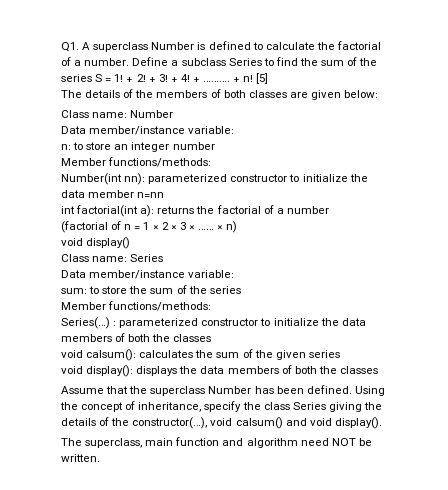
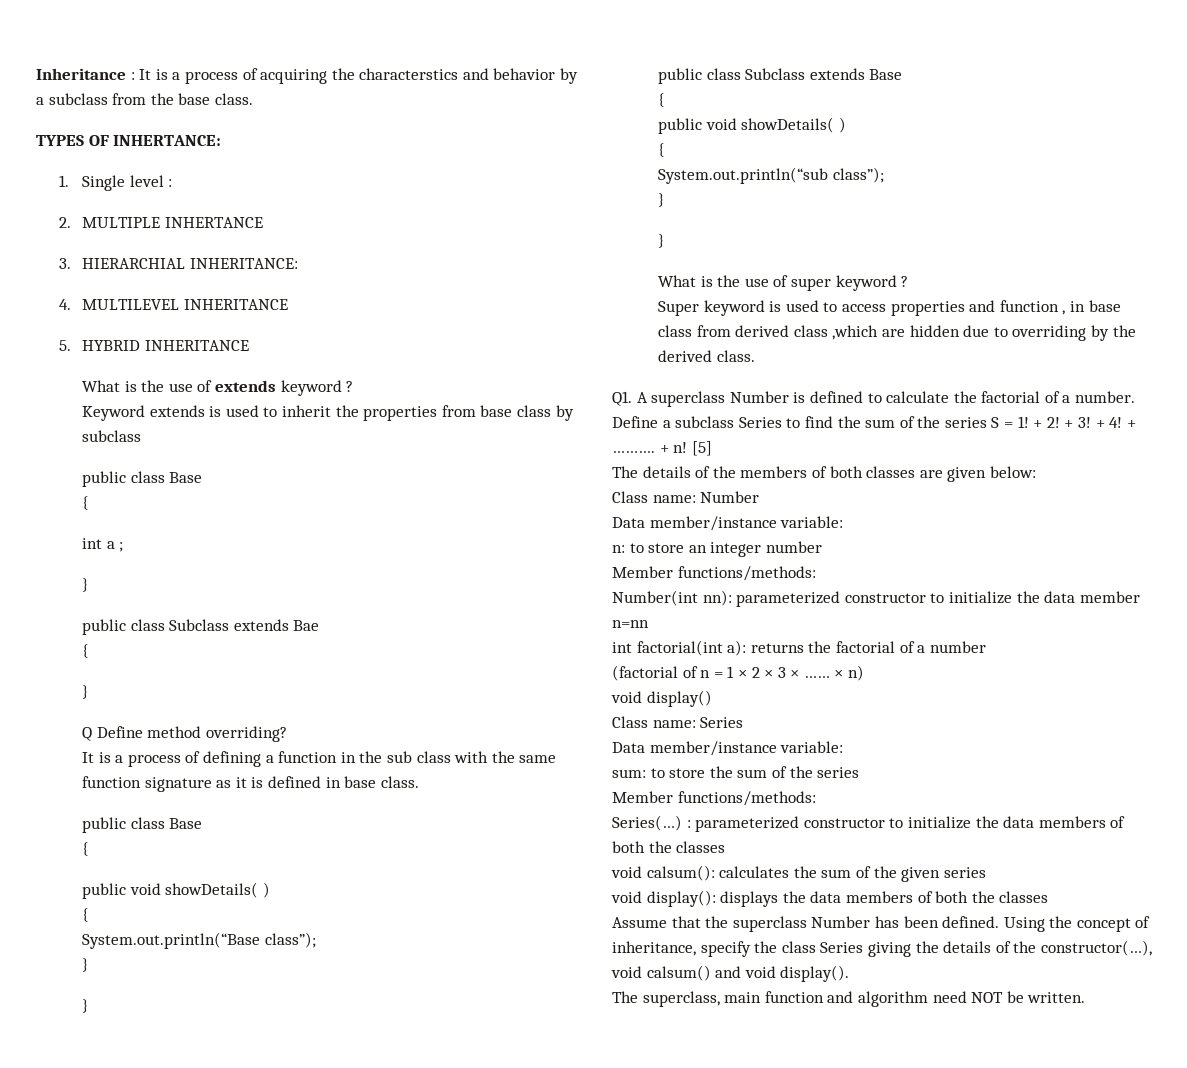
+ Inheritance : It is a process of acquiring the characterstics and behavior by a subclass from the base class.
+ TYPES OF INHERTANCE:
+ 1. Single level :
+ 2. MULTIPLE INHERTANCE
+ 3. HIERARCHIAL INHERITANCE:
+ 4. MULTILEVEL INHERITANCE
+ 5. HYBRID INHERITANCE
+ What is the use of extends keyword ?
+ Keyword extends is used to inherit the properties from base class by subclass
+ public class Base
+ {
+ int a ;
+ }
+ public class Subclass extends Bae
+ {
+ }
+ Q Define method overriding?
+ It is a process of defining a function in the sub class with the same function signature as it is defined in base class.
+ public class Base
+ {
+ public void showDetails( )
+ {
+ System.out.println(“Base class”);
+ }
+ }
+ public class Subclass extends Base
+ {
+ public void showDetails( )
+ {
+ System.out.println(“sub class”);
+ }
+ }
+ What is the use of super keyword ?
+ Super keyword is used to access properties and function , in base class from derived class ,which are hidden due to overriding by the derived class.

